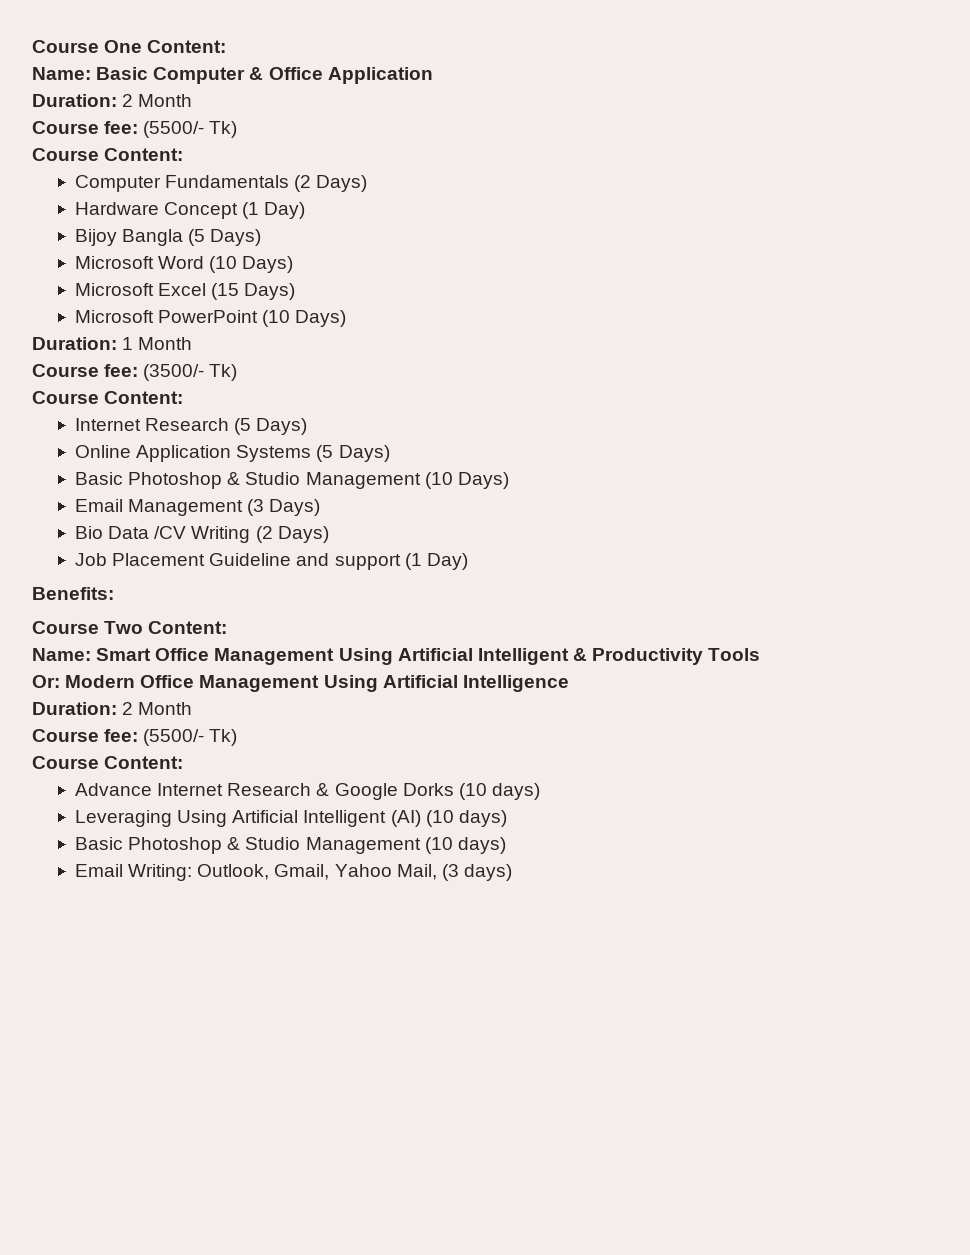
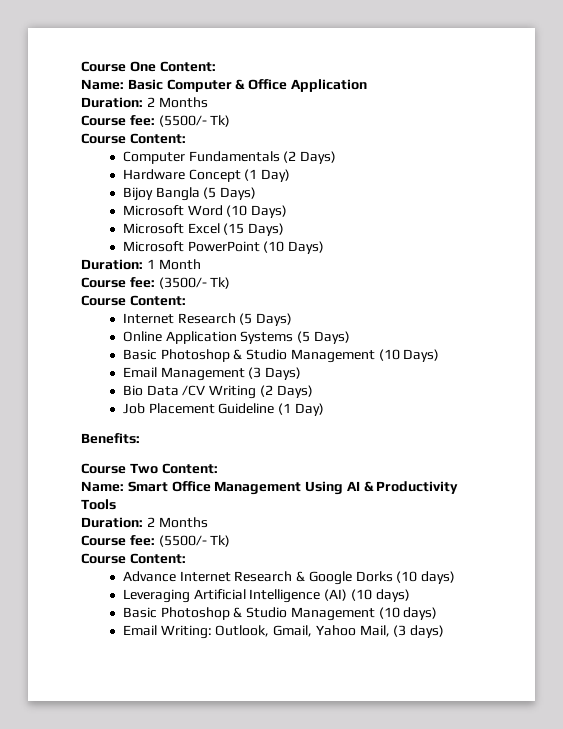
  Name: Basic Computer & Office Application
- Duration: 2 Month
+ Duration: 2 Months
- Job Placement Guideline and support (1 Day)
+ Job Placement Guideline (1 Day)
- Name: Smart Office Management Using Artificial Intelligent & Productivity Tools
- Or: Modern Office Management Using Artificial Intelligence
- Duration: 2 Month
+ Name: Smart Office Management Using AI & Productivity Tools
+ Duration: 2 Months
- Leveraging Using Artificial Intelligent (AI) (10 days)
+ Leveraging Artificial Intelligence (AI) (10 days)

